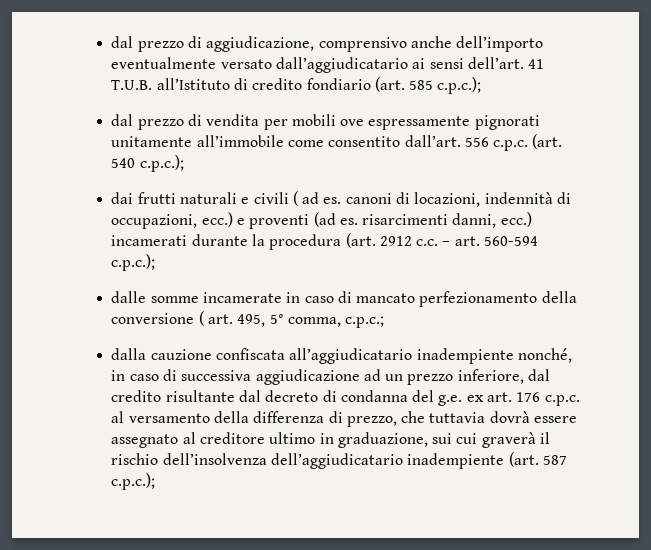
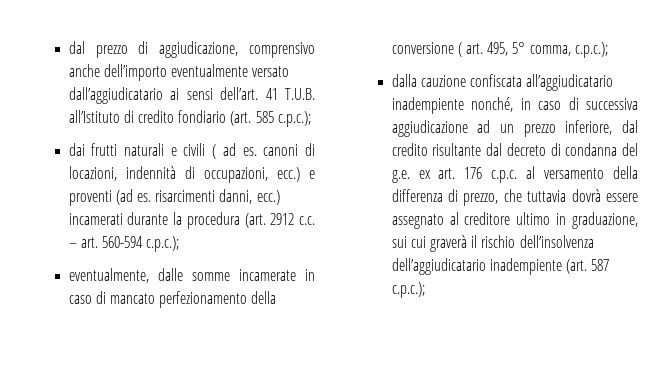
- dal prezzo di vendita per mobili ove espressamente pignorati unitamente all’immobile come consentito dall’art. 556 c.p.c. (art. 540 c.p.c.);
- dalle somme incamerate in caso di mancato perfezionamento della conversione ( art. 495, 5° comma, c.p.c.;
+ eventualmente, dalle somme incamerate in caso di mancato perfezionamento della conversione ( art. 495, 5° comma, c.p.c.);

